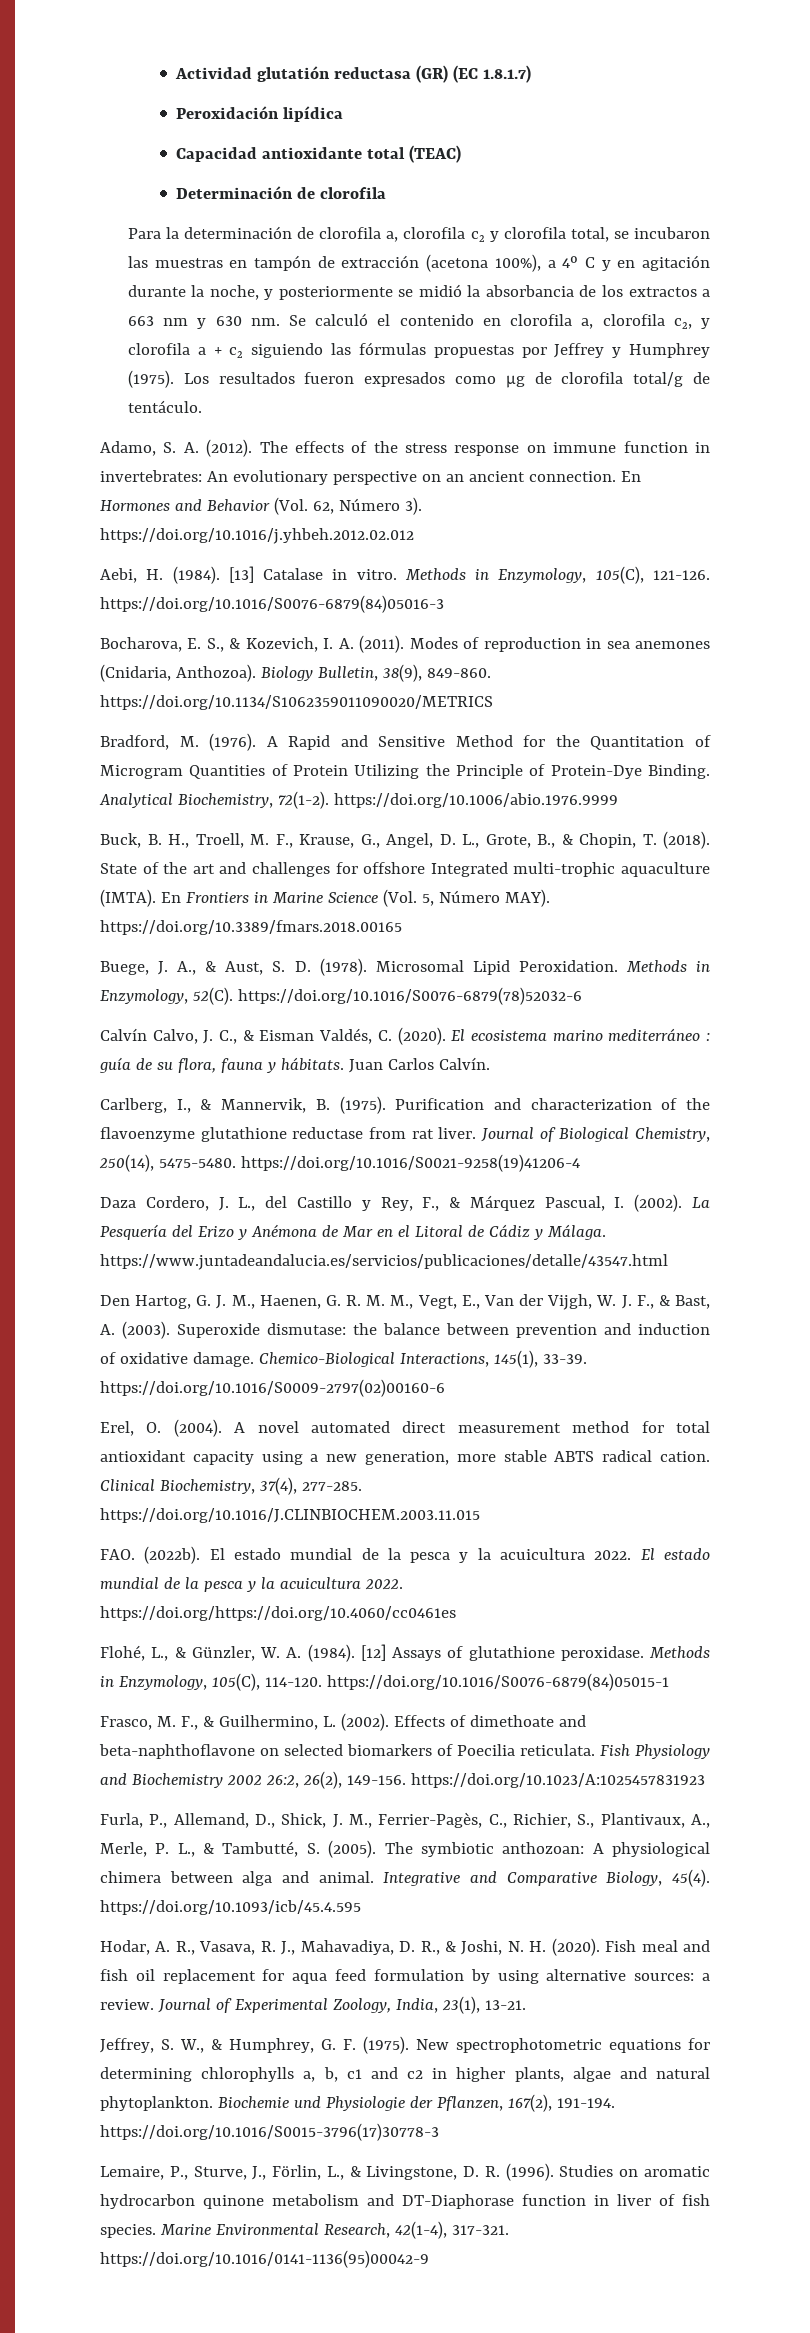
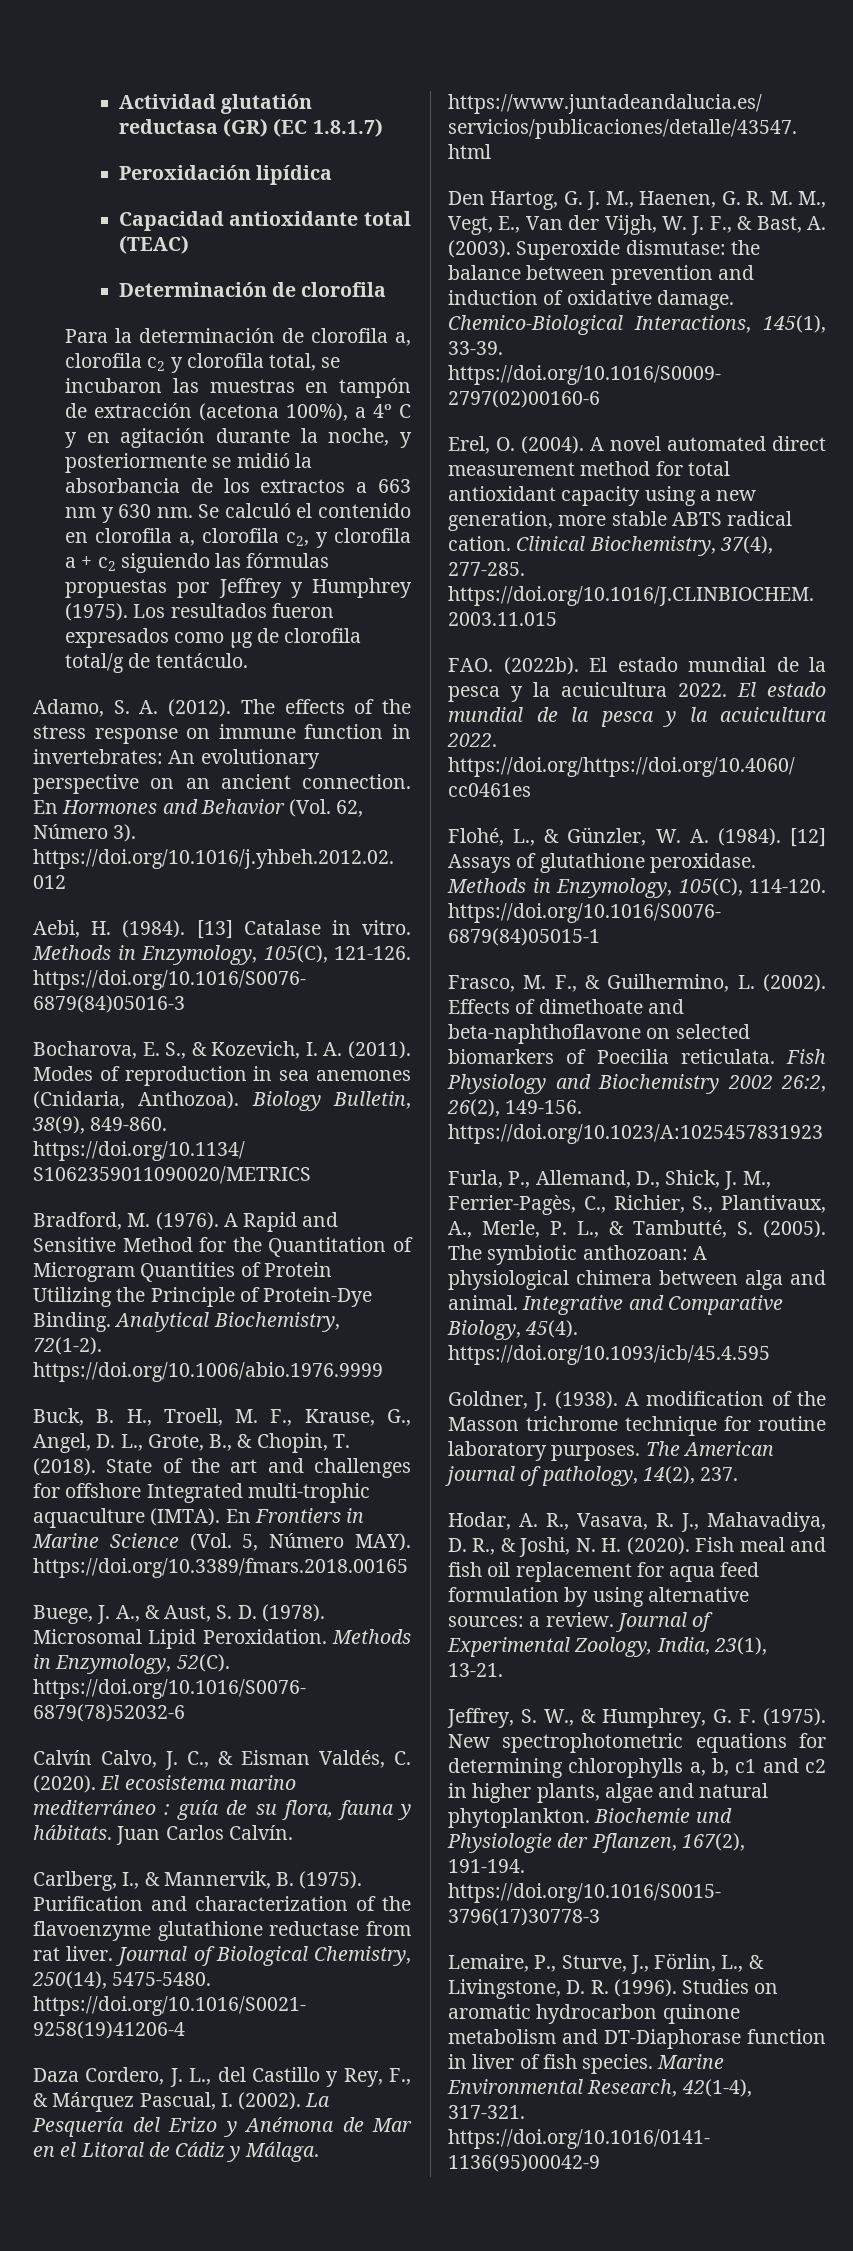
+ Goldner, J. (1938). A modification of the Masson trichrome technique for routine laboratory purposes. The American journal of pathology, 14(2), 237.

